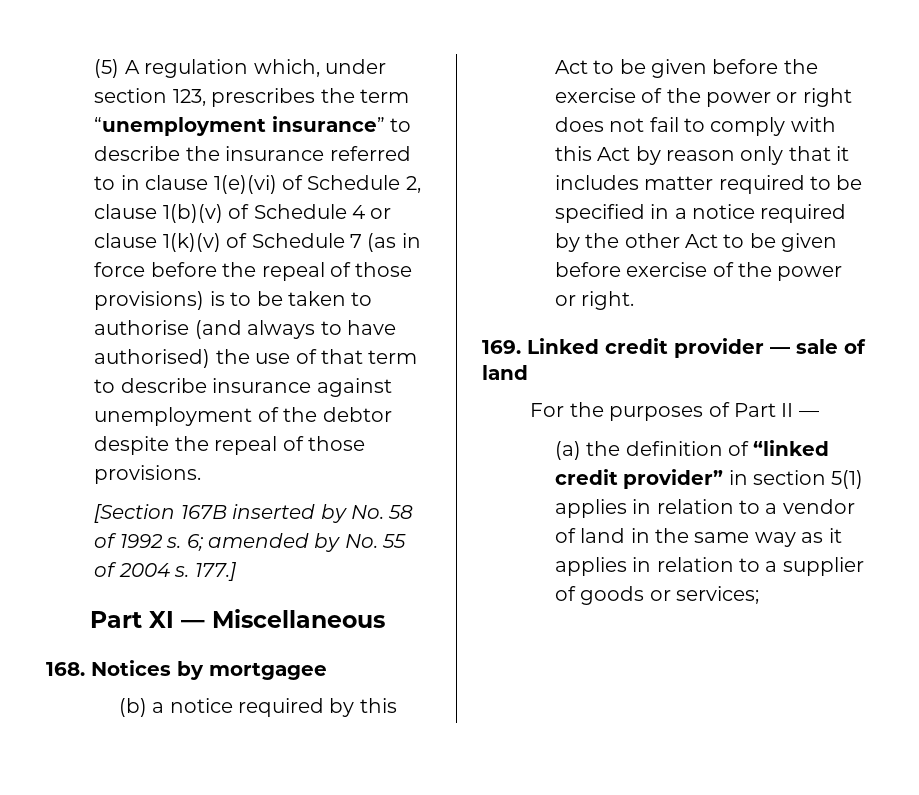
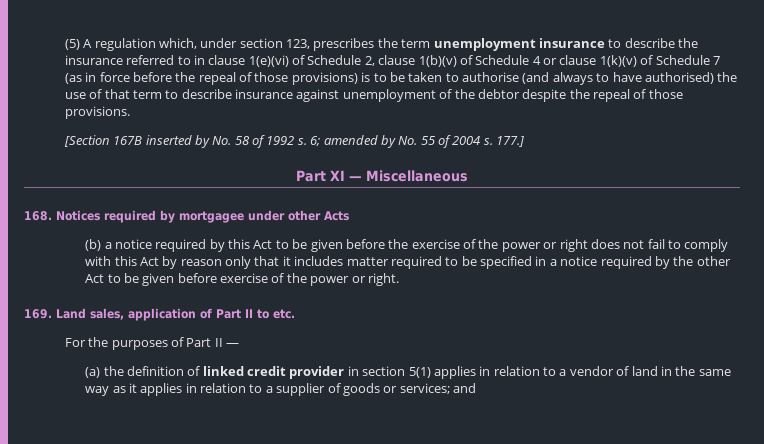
- (5) A regulation which, under section 123, prescribes the term “unemployment insurance” to describe the insurance referred to in clause 1(e)(vi) of Schedule 2, clause 1(b)(v) of Schedule 4 or clause 1(k)(v) of Schedule 7 (as in force before the repeal of those provisions) is to be taken to authorise (and always to have authorised) the use of that term to describe insurance against unemployment of the debtor despite the repeal of those provisions.
+ (5) A regulation which, under section 123, prescribes the term unemployment insurance to describe the insurance referred to in clause 1(e)(vi) of Schedule 2, clause 1(b)(v) of Schedule 4 or clause 1(k)(v) of Schedule 7 (as in force before the repeal of those provisions) is to be taken to authorise (and always to have authorised) the use of that term to describe insurance against unemployment of the debtor despite the repeal of those provisions.
- 168. Notices by mortgagee
+ 168. Notices required by mortgagee under other Acts
- 169. Linked credit provider — sale of land
+ 169. Land sales, application of Part II to etc.
- (a) the definition of “linked credit provider” in section 5(1) applies in relation to a vendor of land in the same way as it applies in relation to a supplier of goods or services;
+ (a) the definition of linked credit provider in section 5(1) applies in relation to a vendor of land in the same way as it applies in relation to a supplier of goods or services; and

